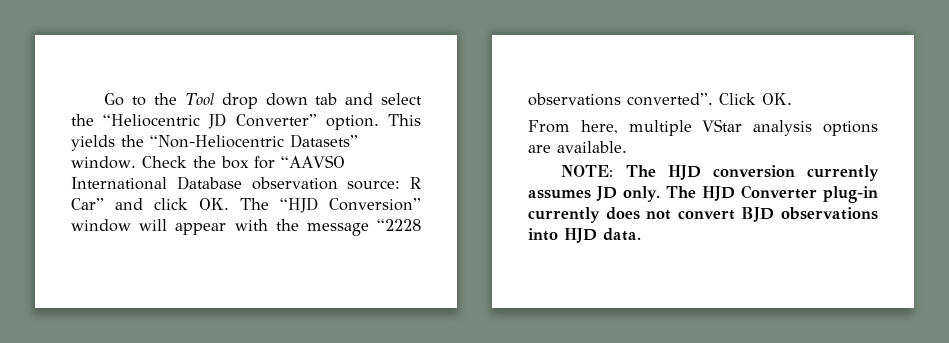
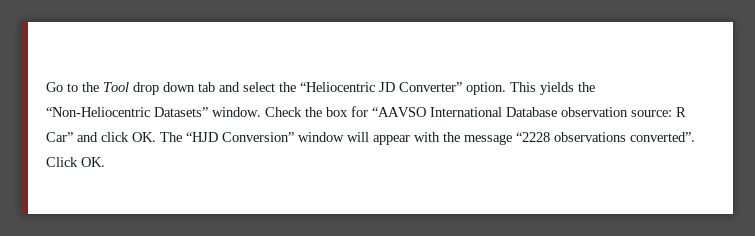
- From here, multiple VStar analysis options are available.
- NOTE: The HJD conversion currently assumes JD only. The HJD Converter plug-in currently does not convert BJD observations into HJD data.

